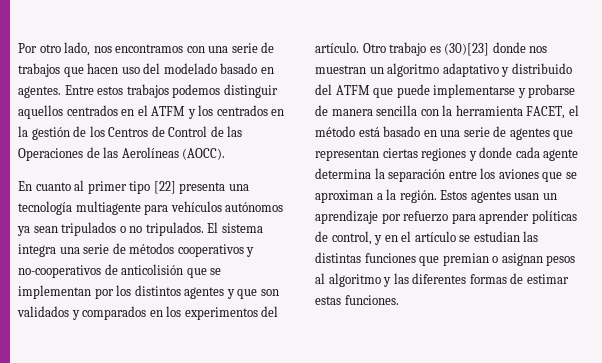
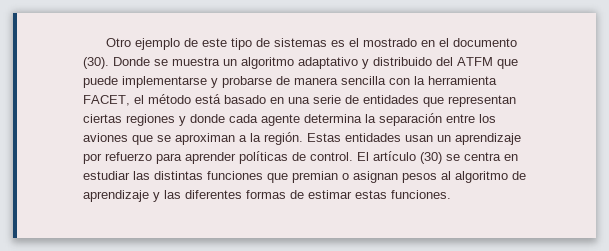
- Por otro lado, nos encontramos con una serie de trabajos que hacen uso del modelado basado en agentes. Entre estos trabajos podemos distinguir aquellos centrados en el ATFM y los centrados en la gestión de los Centros de Control de las Operaciones de las Aerolíneas (AOCC).
- En cuanto al primer tipo [22] presenta una tecnología multiagente para vehículos autónomos ya sean tripulados o no tripulados. El sistema integra una serie de métodos cooperativos y no-cooperativos de anticolisión que se implementan por los distintos agentes y que son validados y comparados en los experimentos del artículo. Otro trabajo es (30)[23] donde nos muestran un algoritmo adaptativo y distribuido del ATFM que puede implementarse y probarse de manera sencilla con la herramienta FACET, el método está basado en una serie de agentes que representan ciertas regiones y donde cada agente determina la separación entre los aviones que se aproximan a la región.
+ Otro ejemplo de este tipo de sistemas es el mostrado en el documento (30). Donde se muestra un algoritmo adaptativo y distribuido del ATFM que puede implementarse y probarse de manera sencilla con la herramienta FACET, el método está basado en una serie de entidades que representan ciertas regiones y donde cada agente determina la separación entre los aviones que se aproximan a la región.
- Estos agentes usan un aprendizaje por refuerzo para aprender políticas de control, y en el artículo se estudian las distintas funciones que premian o asignan pesos al algoritmo y las diferentes formas de estimar estas funciones.
+ Estas entidades usan un aprendizaje por refuerzo para aprender políticas de control. El artículo (30) se centra en estudiar las distintas funciones que premian o asignan pesos al algoritmo de aprendizaje y las diferentes formas de estimar estas funciones.

